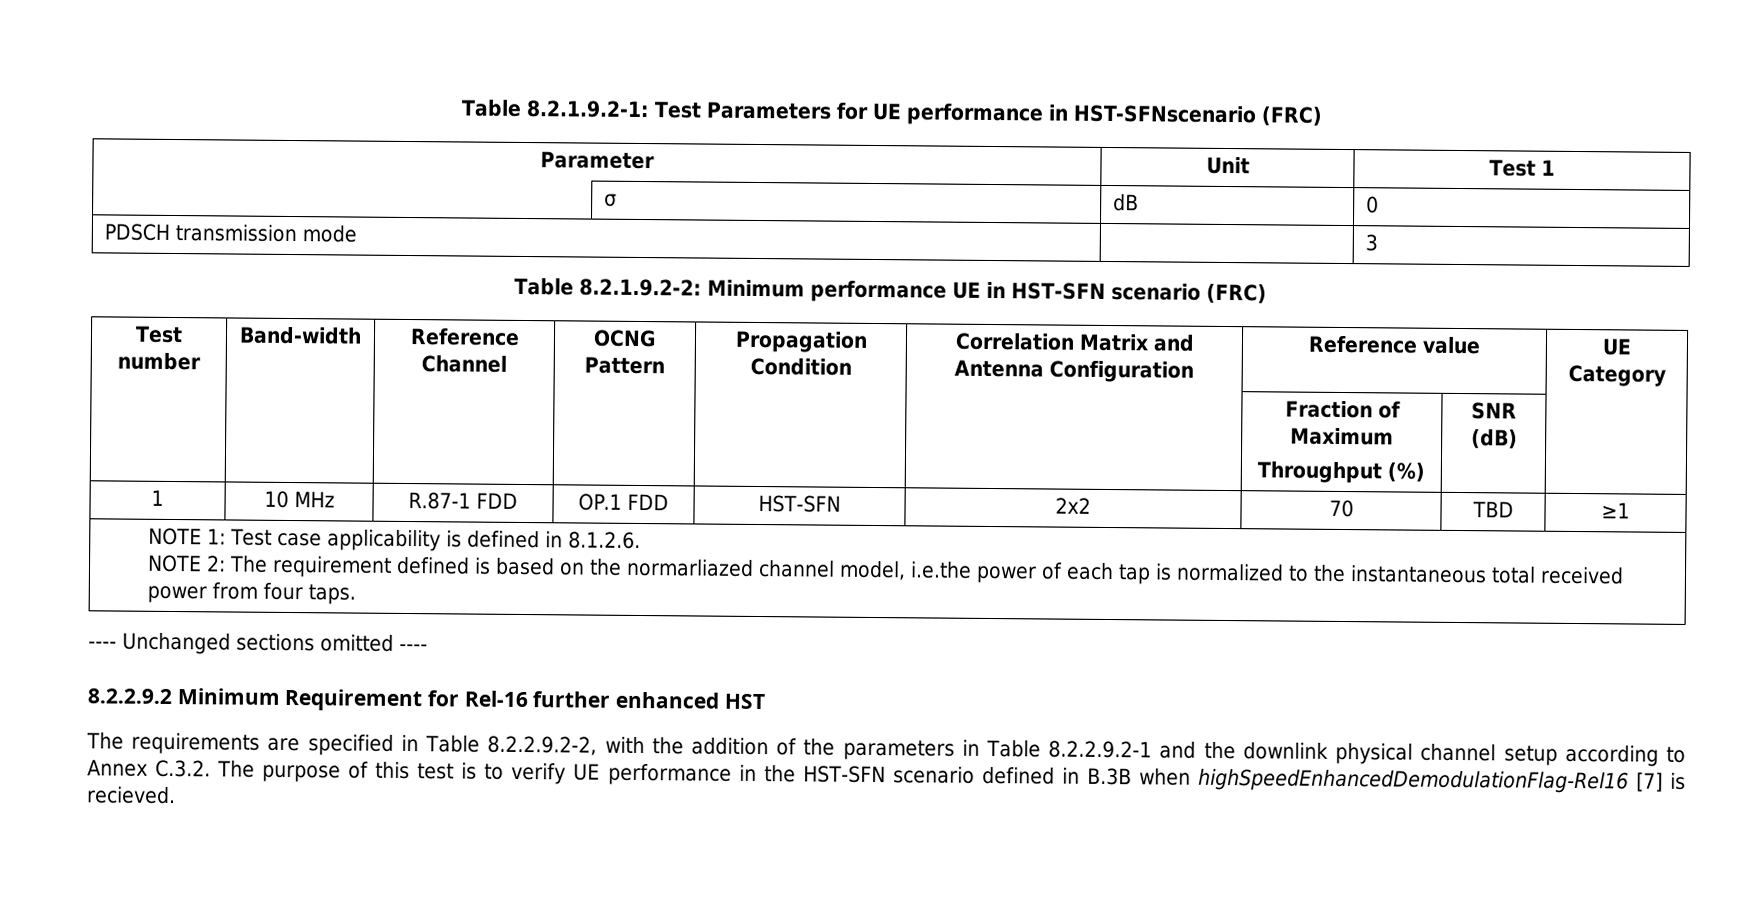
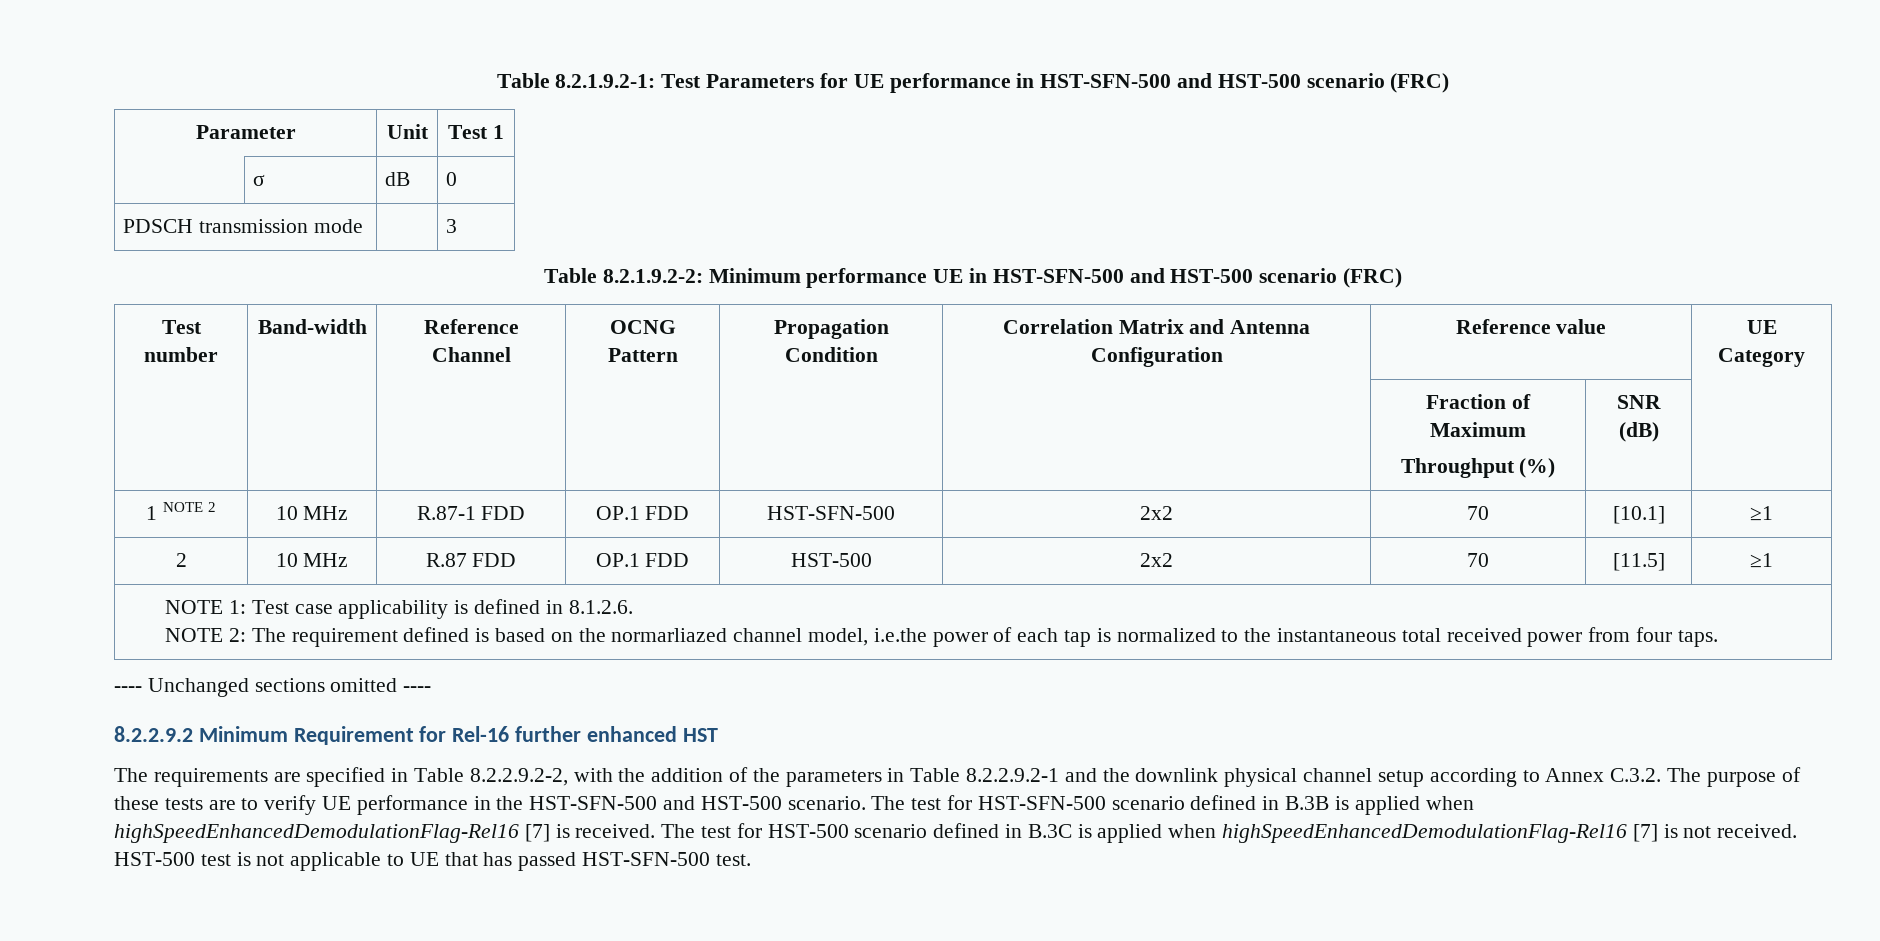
- Table 8.2.1.9.2-1: Test Parameters for UE performance in HST-SFNscenario (FRC)
+ Table 8.2.1.9.2-1: Test Parameters for UE performance in HST-SFN-500 and HST-500 scenario (FRC)
- Table 8.2.1.9.2-2: Minimum performance UE in HST-SFN scenario (FRC)
+ Table 8.2.1.9.2-2: Minimum performance UE in HST-SFN-500 and HST-500 scenario (FRC)
- 1 | 10 MHz | R.87-1 FDD | OP.1 FDD | HST-SFN | 2x2 | 70 | TBD | ≥1
+ 1 NOTE 2 | 10 MHz | R.87-1 FDD | OP.1 FDD | HST-SFN-500 | 2x2 | 70 | [10.1] | ≥1
+ 2 | 10 MHz | R.87 FDD | OP.1 FDD | HST-500 | 2x2 | 70 | [11.5] | ≥1
- The requirements are specified in Table 8.2.2.9.2-2, with the addition of the parameters in Table 8.2.2.9.2-1 and the downlink physical channel setup according to Annex C.3.2. The purpose of this test is to verify UE performance in the HST-SFN scenario defined in B.3B when highSpeedEnhancedDemodulationFlag-Rel16 [7] is recieved.
+ The requirements are specified in Table 8.2.2.9.2-2, with the addition of the parameters in Table 8.2.2.9.2-1 and the downlink physical channel setup according to Annex C.3.2. The purpose of these tests are to verify UE performance in the HST-SFN-500 and HST-500 scenario. The test for HST-SFN-500 scenario defined in B.3B is applied when highSpeedEnhancedDemodulationFlag-Rel16 [7] is received. The test for HST-500 scenario defined in B.3C is applied when highSpeedEnhancedDemodulationFlag-Rel16 [7] is not received. HST-500 test is not applicable to UE that has passed HST-SFN-500 test.

